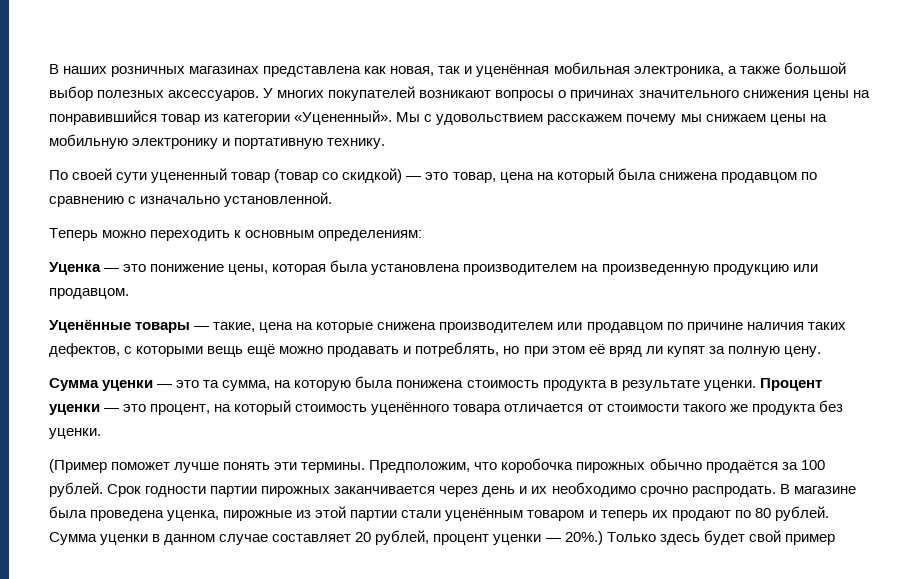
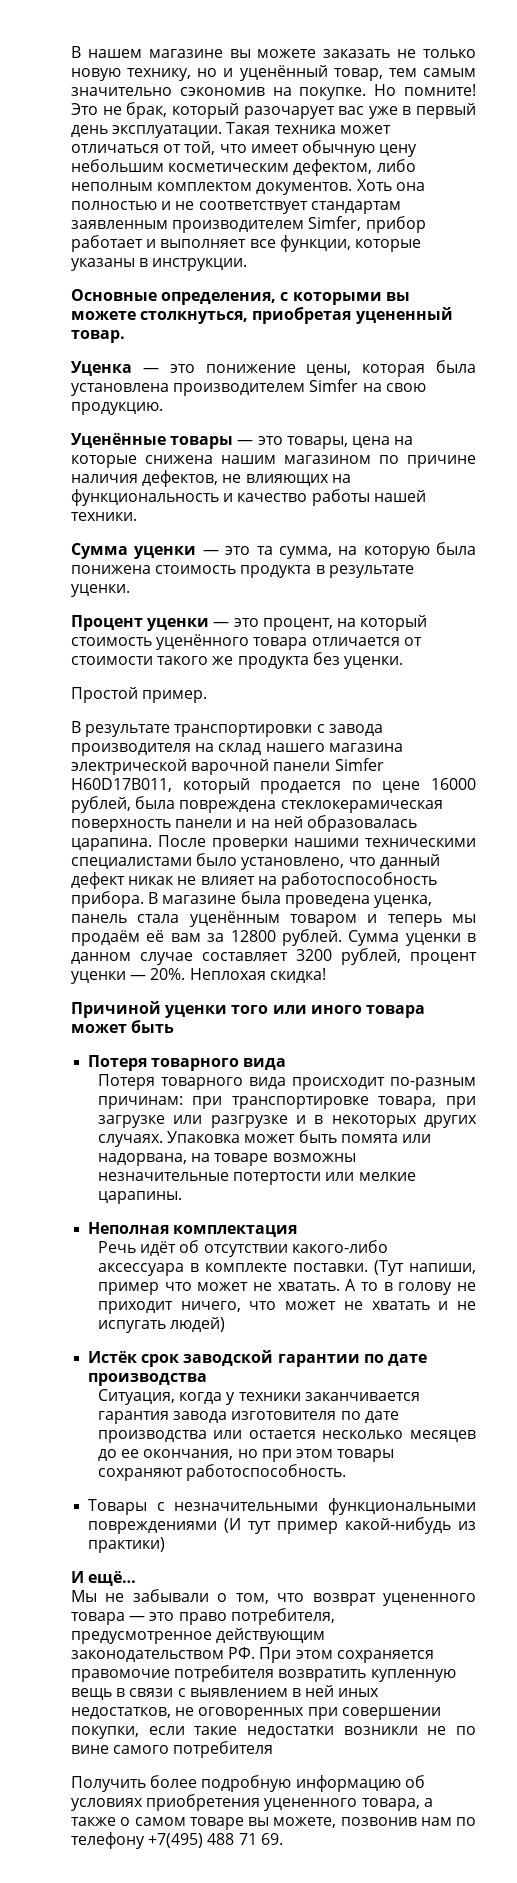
- В наших розничных магазинах представлена как новая, так и уценённая мобильная электроника, а также большой выбор полезных аксессуаров. У многих покупателей возникают вопросы о причинах значительного снижения цены на понравившийся товар из категории «Уцененный». Мы с удовольствием расскажем почему мы снижаем цены на мобильную электронику и портативную технику.
- По своей сути уцененный товар (товар со скидкой) — это товар, цена на который была снижена продавцом по сравнению с изначально установленной.
- Теперь можно переходить к основным определениям:
+ В нашем магазине вы можете заказать не только новую технику, но и уценённый товар, тем самым значительно сэкономив на покупке. Но помните! Это не брак, который разочарует вас уже в первый день эксплуатации. Такая техника может отличаться от той, что имеет обычную цену небольшим косметическим дефектом, либо неполным комплектом документов. Хоть она полностью и не соответствует стандартам заявленным производителем Simfer, прибор работает и выполняет все функции, которые указаны в инструкции.
+ Основные определения, с которыми вы можете столкнуться, приобретая уцененный товар.
- Уценка — это понижение цены, которая была установлена производителем на произведенную продукцию или продавцом.
+ Уценка — это понижение цены, которая была установлена производителем Simfer на свою продукцию.
- Уценённые товары — такие, цена на которые снижена производителем или продавцом по причине наличия таких дефектов, с которыми вещь ещё можно продавать и потреблять, но при этом её вряд ли купят за полную цену.
+ Уценённые товары — это товары, цена на которые снижена нашим магазином по причине наличия дефектов, не влияющих на функциональность и качество работы нашей техники.
- Сумма уценки — это та сумма, на которую была понижена стоимость продукта в результате уценки. Процент уценки — это процент, на который стоимость уценённого товара отличается от стоимости такого же продукта без уценки.
+ Сумма уценки — это та сумма, на которую была понижена стоимость продукта в результате уценки.
+ Процент уценки — это процент, на который стоимость уценённого товара отличается от стоимости такого же продукта без уценки.
- (Пример поможет лучше понять эти термины. Предположим, что коробочка пирожных обычно продаётся за 100 рублей. Срок годности партии пирожных заканчивается через день и их необходимо срочно распродать.
+ Простой пример.
+ В результате транспортировки с завода производителя на склад нашего магазина электрической варочной панели Simfer H60D17B011, который продается по цене 16000 рублей, была повреждена стеклокерамическая поверхность панели и на ней образовалась царапина. После проверки нашими техническими специалистами было установлено, что данный дефект никак не влияет на работоспособность прибора.
- В магазине была проведена уценка, пирожные из этой партии стали уценённым товаром и теперь их продают по 80 рублей.
+ В магазине была проведена уценка, панель стала уценённым товаром и теперь мы продаём её вам за 12800 рублей.
- Сумма уценки в данном случае составляет 20 рублей, процент уценки — 20%.) Только здесь будет свой пример
+ Сумма уценки в данном случае составляет 3200 рублей, процент уценки — 20%. Неплохая скидка!
+ Причиной уценки того или иного товара может быть
+ Потеря товарного вида
+ Потеря товарного вида происходит по-разным причинам: при транспортировке товара, при загрузке или разгрузке и в некоторых других случаях. Упаковка может быть помята или надорвана, на товаре возможны незначительные потертости или мелкие царапины.
+ Неполная комплектация
+ Речь идёт об отсутствии какого-либо аксессуара в комплекте поставки. (Тут напиши, пример что может не хватать. А то в голову не приходит ничего, что может не хватать и не испугать людей)
+ Истёк срок заводской гарантии по дате производства
+ Ситуация, когда у техники заканчивается гарантия завода изготовителя по дате производства или остается несколько месяцев до ее окончания, но при этом товары сохраняют работоспособность.
+ Товары с незначительными функциональными повреждениями (И тут пример какой-нибудь из практики)
+ И ещё…
+ Мы не забывали о том, что возврат уцененного товара — это право потребителя, предусмотренное действующим законодательством РФ. При этом сохраняется правомочие потребителя возвратить купленную вещь в связи с выявлением в ней иных недостатков, не оговоренных при совершении покупки, если такие недостатки возникли не по вине самого потребителя
+ Получить более подробную информацию об условиях приобретения уцененного товара, а также о самом товаре вы можете, позвонив нам по телефону +7(495) 488 71 69.

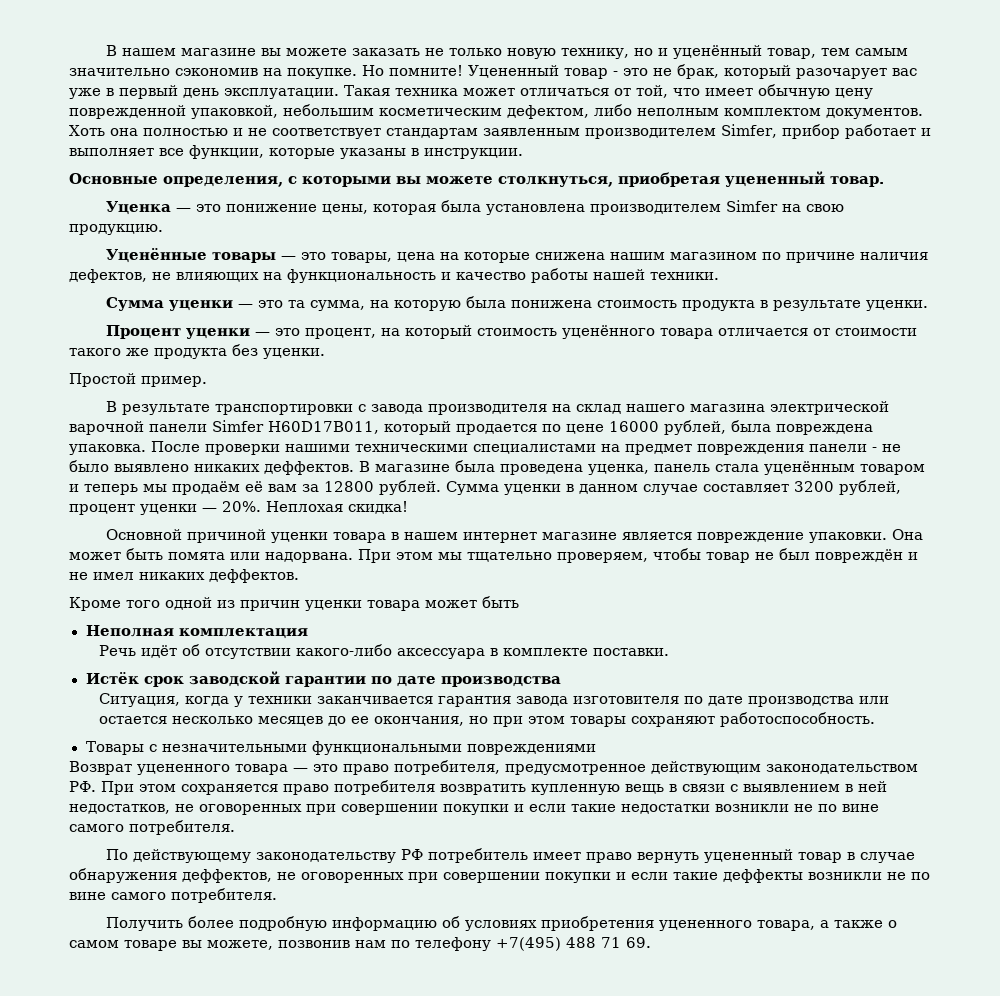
- Это не брак, который разочарует вас уже в первый день эксплуатации.
+ Уцененный товар - это не брак, который разочарует вас уже в первый день эксплуатации.
- Такая техника может отличаться от той, что имеет обычную цену небольшим косметическим дефектом, либо неполным комплектом документов.
+ Такая техника может отличаться от той, что имеет обычную цену поврежденной упаковкой, небольшим косметическим дефектом, либо неполным комплектом документов.
- В результате транспортировки с завода производителя на склад нашего магазина электрической варочной панели Simfer H60D17B011, который продается по цене 16000 рублей, была повреждена стеклокерамическая поверхность панели и на ней образовалась царапина.
+ В результате транспортировки с завода производителя на склад нашего магазина электрической варочной панели Simfer H60D17B011, который продается по цене 16000 рублей, была повреждена упаковка.
- После проверки нашими техническими специалистами было установлено, что данный дефект никак не влияет на работоспособность прибора.
+ После проверки нашими техническими специалистами на предмет повреждения панели - не было выявлено никаких деффектов.
- Причиной уценки того или иного товара может быть
- Потеря товарного вида
- Потеря товарного вида происходит по-разным причинам: при транспортировке товара, при загрузке или разгрузке и в некоторых других случаях. Упаковка может быть помята или надорвана, на товаре возможны незначительные потертости или мелкие царапины.
+ Основной причиной уценки товара в нашем интернет магазине является повреждение упаковки. Она может быть помята или надорвана. При этом мы тщательно проверяем, чтобы товар не был повреждён и не имел никаких деффектов.
+ Кроме того одной из причин уценки товара может быть
- (Тут напиши, пример что может не хватать. А то в голову не приходит ничего, что может не хватать и не испугать людей)
- Товары с незначительными функциональными повреждениями (И тут пример какой-нибудь из практики)
- И ещё…
- Мы не забывали о том, что возврат уцененного товара — это право потребителя, предусмотренное действующим законодательством РФ. При этом сохраняется правомочие потребителя возвратить купленную вещь в связи с выявлением в ней иных недостатков, не оговоренных при совершении покупки, если такие недостатки возникли не по вине самого потребителя
+ Товары с незначительными функциональными повреждениями
+ Возврат уцененного товара — это право потребителя, предусмотренное действующим законодательством РФ. При этом сохраняется право потребителя возвратить купленную вещь в связи с выявлением в ней недостатков, не оговоренных при совершении покупки и если такие недостатки возникли не по вине самого потребителя.
+ По действующему законодательству РФ потребитель имеет право вернуть уцененный товар в случае обнаружения деффектов, не оговоренных при совершении покупки и если такие деффекты возникли не по вине самого потребителя.

